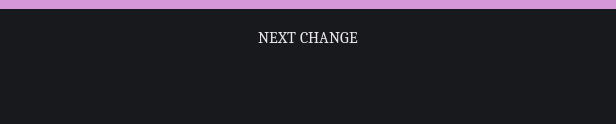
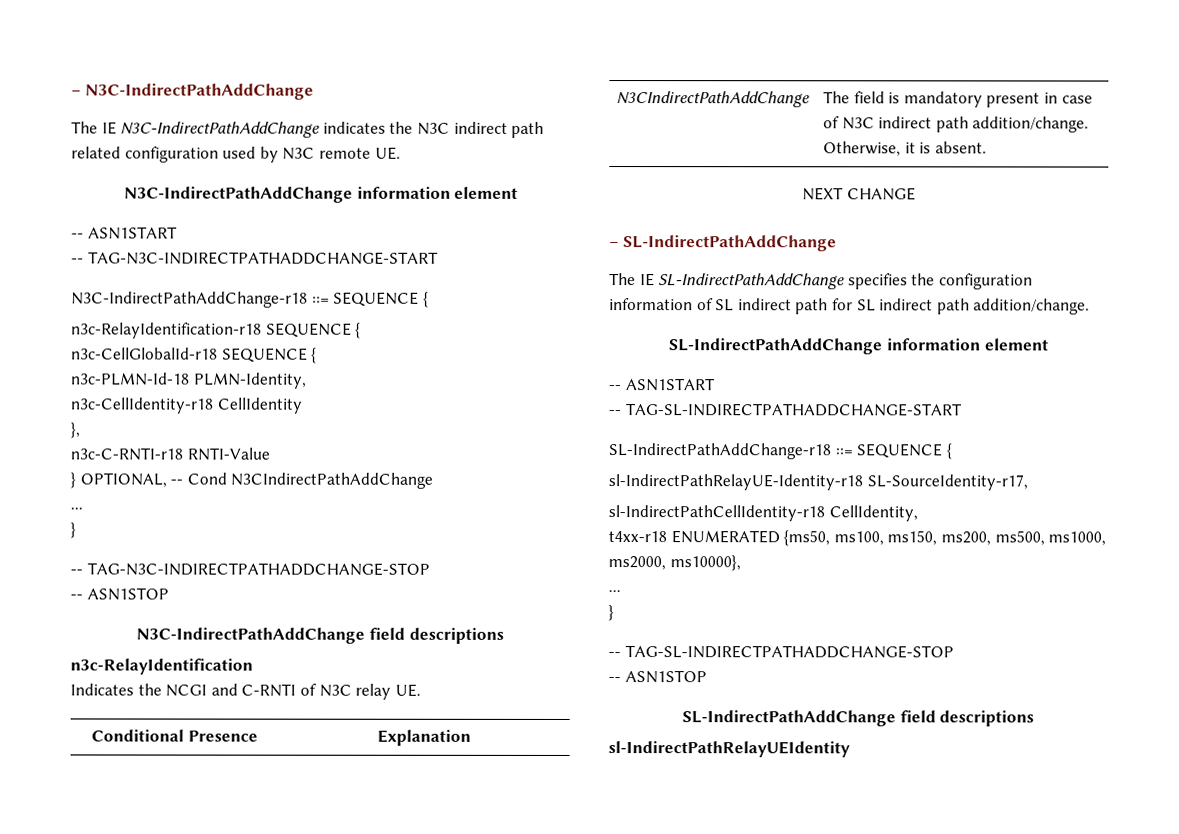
+ – N3C-IndirectPathAddChange
+ The IE N3C-IndirectPathAddChange indicates the N3C indirect path related configuration used by N3C remote UE.
+ N3C-IndirectPathAddChange information element
+ -- ASN1START
+ -- TAG-N3C-INDIRECTPATHADDCHANGE-START
+ N3C-IndirectPathAddChange-r18 ::= SEQUENCE {
+ n3c-RelayIdentification-r18 SEQUENCE {
+ n3c-CellGlobalId-r18 SEQUENCE {
+ n3c-PLMN-Id-18 PLMN-Identity,
+ n3c-CellIdentity-r18 CellIdentity
+ },
+ n3c-C-RNTI-r18 RNTI-Value
+ } OPTIONAL, -- Cond N3CIndirectPathAddChange
+ ...
+ }
+ -- TAG-N3C-INDIRECTPATHADDCHANGE-STOP
+ -- ASN1STOP
+ N3C-IndirectPathAddChange field descriptions
+ n3c-RelayIdentification
+ Indicates the NCGI and C-RNTI of N3C relay UE.
+ Conditional Presence | Explanation
+ N3CIndirectPathAddChange | The field is mandatory present in case of N3C indirect path addition/change. Otherwise, it is absent.
  NEXT CHANGE
+ – SL-IndirectPathAddChange
+ The IE SL-IndirectPathAddChange specifies the configuration information of SL indirect path for SL indirect path addition/change.
+ SL-IndirectPathAddChange information element
+ -- ASN1START
+ -- TAG-SL-INDIRECTPATHADDCHANGE-START
+ SL-IndirectPathAddChange-r18 ::= SEQUENCE {
+ sl-IndirectPathRelayUE-Identity-r18 SL-SourceIdentity-r17,
+ sl-IndirectPathCellIdentity-r18 CellIdentity,
+ t4xx-r18 ENUMERATED {ms50, ms100, ms150, ms200, ms500, ms1000, ms2000, ms10000},
+ ...
+ }
+ -- TAG-SL-INDIRECTPATHADDCHANGE-STOP
+ -- ASN1STOP
+ SL-IndirectPathAddChange field descriptions
+ sl-IndirectPathRelayUEIdentity

